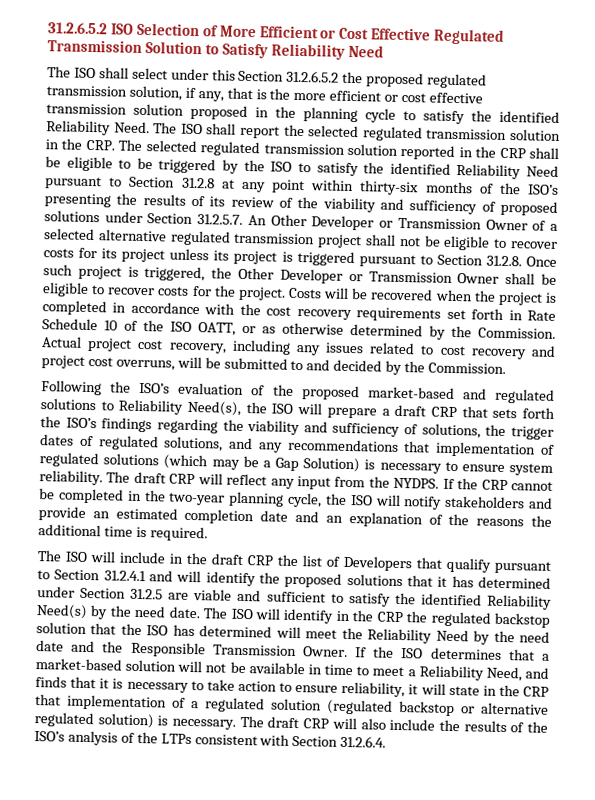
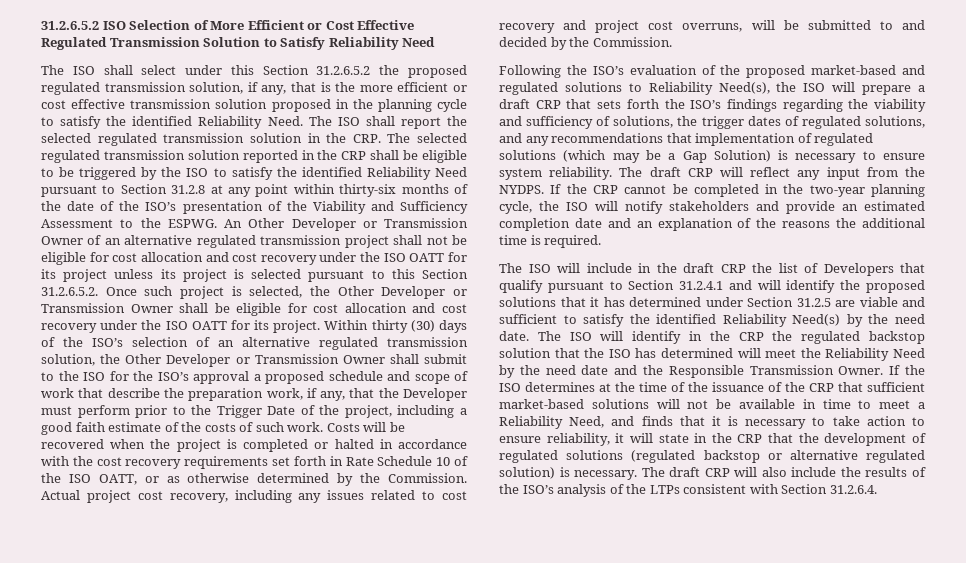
- The ISO shall report the selected regulated transmission solution in the CRP. The selected regulated transmission solution reported in the CRP shall be eligible to be triggered by the ISO to satisfy the identified Reliability Need pursuant to Section 31.2.8 at any point within thirty-six months of the ISO’s presenting the results of its review of the viability and sufficiency of proposed solutions under Section 31.2.5.7. An Other Developer or Transmission Owner of a selected alternative regulated transmission project shall not be eligible to recover costs for its project unless its project is triggered pursuant to Section 31.2.8. Once such project is triggered, the Other Developer or Transmission Owner shall be eligible to recover costs for the project.
+ The ISO shall report the selected regulated transmission solution in the CRP. The selected regulated transmission solution reported in the CRP shall be eligible to be triggered by the ISO to satisfy the identified Reliability Need pursuant to Section 31.2.8 at any point within thirty-six months of the date of the ISO’s presentation of the Viability and Sufficiency Assessment to the ESPWG. An Other Developer or Transmission Owner of an alternative regulated transmission project shall not be eligible for cost allocation and cost recovery under the ISO OATT for its project unless its project is selected pursuant to this Section 31.2.6.5.2. Once such project is selected, the Other Developer or Transmission Owner shall be eligible for cost allocation and cost recovery under the ISO OATT for its project. Within thirty (30) days of the ISO’s selection of an alternative regulated transmission solution, the Other Developer or Transmission Owner shall submit to the ISO for the ISO’s approval a proposed schedule and scope of work that describe the preparation work, if any, that the Developer must perform prior to the Trigger Date of the project, including a good faith estimate of the costs of such work.
- Costs will be recovered when the project is completed in accordance with the cost recovery requirements set forth in Rate Schedule 10 of the ISO OATT, or as otherwise determined by the Commission.
+ Costs will be recovered when the project is completed or halted in accordance with the cost recovery requirements set forth in Rate Schedule 10 of the ISO OATT, or as otherwise determined by the Commission.
- If the ISO determines that a market-based solution will not be available in time to meet a Reliability Need, and finds that it is necessary to take action to ensure reliability, it will state in the CRP that implementation of a regulated solution (regulated backstop or alternative regulated solution) is necessary.
+ If the ISO determines at the time of the issuance of the CRP that sufficient market-based solutions will not be available in time to meet a Reliability Need, and finds that it is necessary to take action to ensure reliability, it will state in the CRP that the development of regulated solutions (regulated backstop or alternative regulated solution) is necessary.

